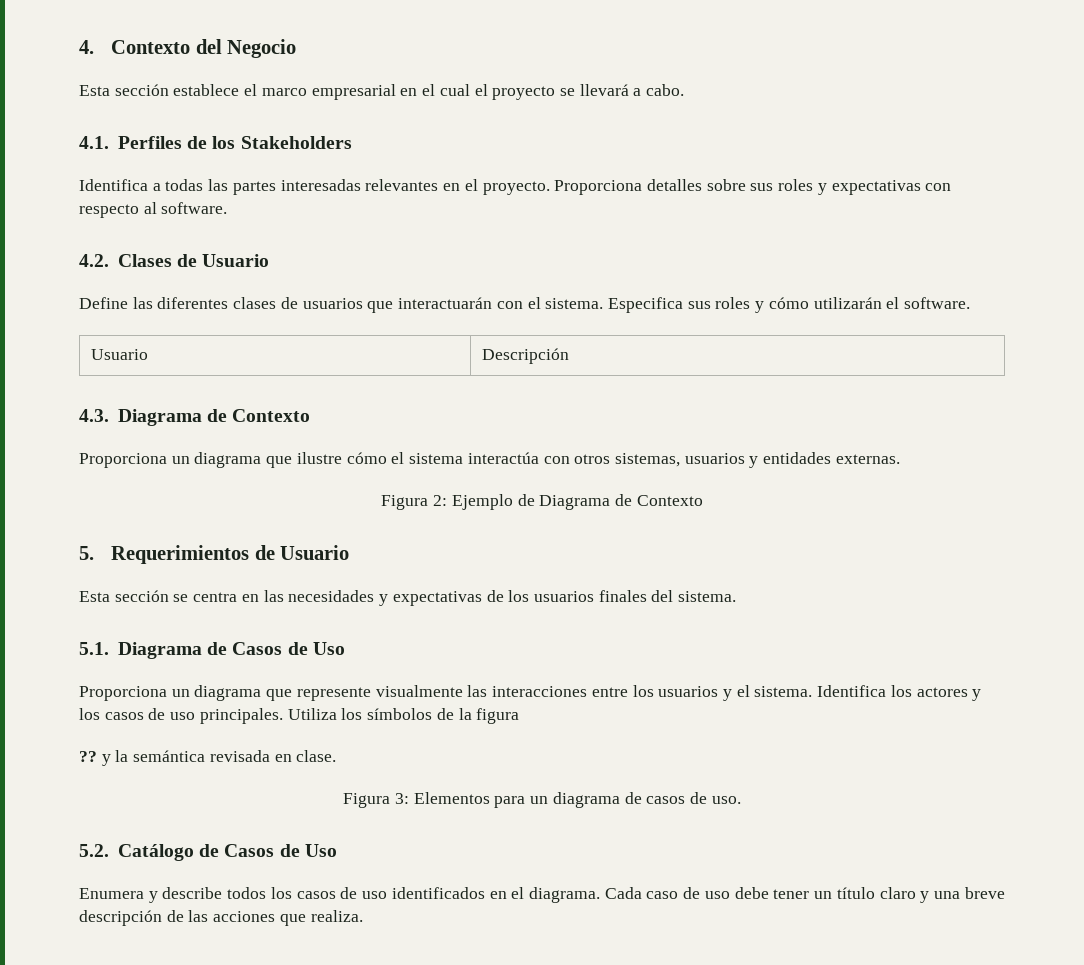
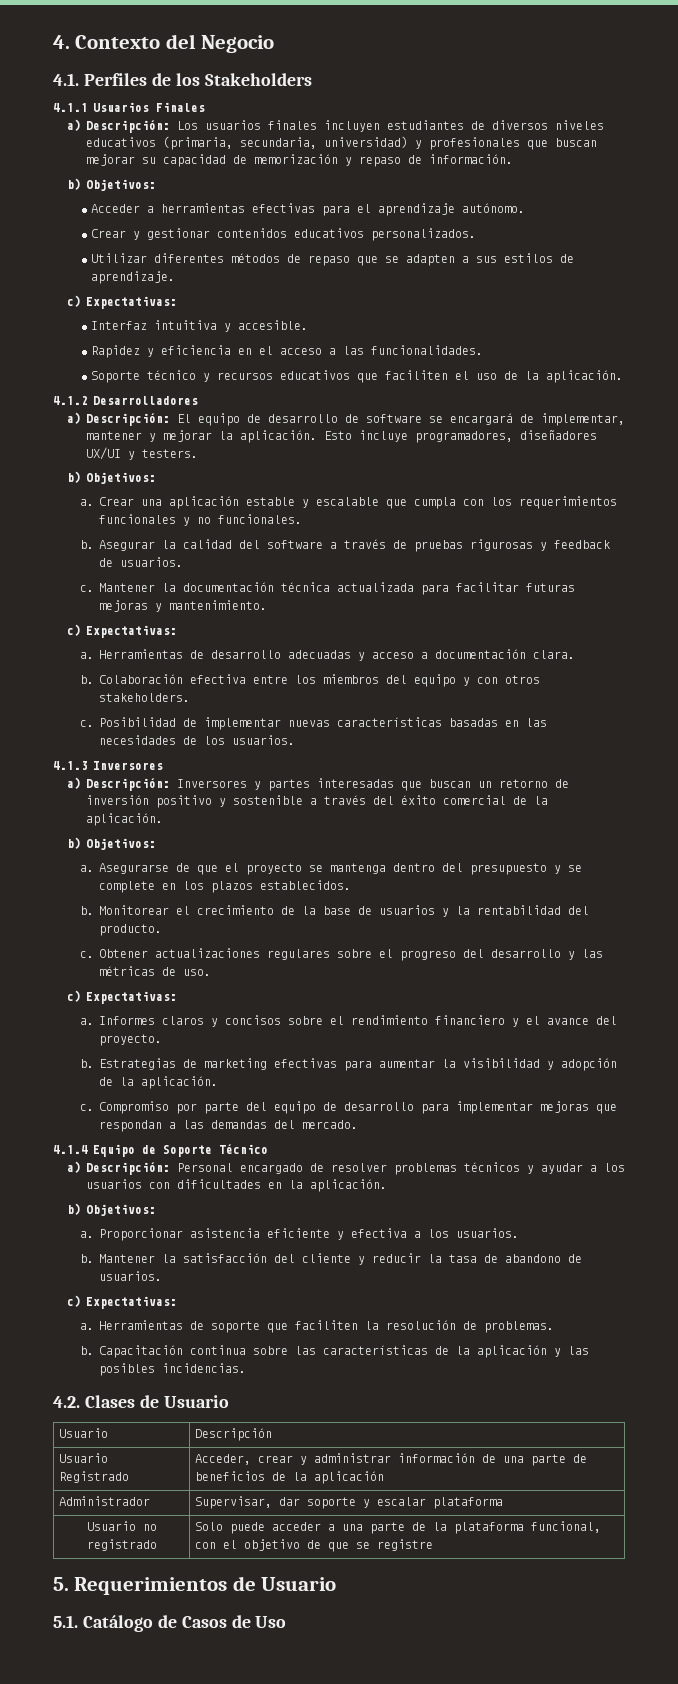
- Esta sección establece el marco empresarial en el cual el proyecto se llevará a cabo.
- Identifica a todas las partes interesadas relevantes en el proyecto. Proporciona detalles sobre sus roles y expectativas con respecto al software.
+ 4.1.1 Usuarios Finales
+ a) Descripción: Los usuarios finales incluyen estudiantes de diversos niveles educativos (primaria, secundaria, universidad) y profesionales que buscan mejorar su capacidad de memorización y repaso de información.
+ b) Objetivos:
+ Acceder a herramientas efectivas para el aprendizaje autónomo.
+ Crear y gestionar contenidos educativos personalizados.
+ Utilizar diferentes métodos de repaso que se adapten a sus estilos de aprendizaje.
+ c) Expectativas:
+ Interfaz intuitiva y accesible.
+ Rapidez y eficiencia en el acceso a las funcionalidades.
+ Soporte técnico y recursos educativos que faciliten el uso de la aplicación.
+ 4.1.2 Desarrolladores
+ a) Descripción: El equipo de desarrollo de software se encargará de implementar, mantener y mejorar la aplicación. Esto incluye programadores, diseñadores UX/UI y testers.
+ b) Objetivos:
+ a. Crear una aplicación estable y escalable que cumpla con los requerimientos funcionales y no funcionales.
+ b. Asegurar la calidad del software a través de pruebas rigurosas y feedback de usuarios.
+ c. Mantener la documentación técnica actualizada para facilitar futuras mejoras y mantenimiento.
+ c) Expectativas:
+ a. Herramientas de desarrollo adecuadas y acceso a documentación clara.
+ b. Colaboración efectiva entre los miembros del equipo y con otros stakeholders.
+ c. Posibilidad de implementar nuevas características basadas en las necesidades de los usuarios.
+ 4.1.3 Inversores
+ a) Descripción: Inversores y partes interesadas que buscan un retorno de inversión positivo y sostenible a través del éxito comercial de la aplicación.
+ b) Objetivos:
+ a. Asegurarse de que el proyecto se mantenga dentro del presupuesto y se complete en los plazos establecidos.
+ b. Monitorear el crecimiento de la base de usuarios y la rentabilidad del producto.
+ c. Obtener actualizaciones regulares sobre el progreso del desarrollo y las métricas de uso.
+ c) Expectativas:
+ a. Informes claros y concisos sobre el rendimiento financiero y el avance del proyecto.
+ b. Estrategias de marketing efectivas para aumentar la visibilidad y adopción de la aplicación.
+ c. Compromiso por parte del equipo de desarrollo para implementar mejoras que respondan a las demandas del mercado.
+ 4.1.4 Equipo de Soporte Técnico
+ a) Descripción: Personal encargado de resolver problemas técnicos y ayudar a los usuarios con dificultades en la aplicación.
+ b) Objetivos:
+ a. Proporcionar asistencia eficiente y efectiva a los usuarios.
+ b. Mantener la satisfacción del cliente y reducir la tasa de abandono de usuarios.
+ c) Expectativas:
+ a. Herramientas de soporte que faciliten la resolución de problemas.
+ b. Capacitación continua sobre las características de la aplicación y las posibles incidencias.
  4.2. Clases de Usuario
- Define las diferentes clases de usuarios que interactuarán con el sistema. Especifica sus roles y cómo utilizarán el software.
  Usuario | Descripción
- 4.3. Diagrama de Contexto
- Proporciona un diagrama que ilustre cómo el sistema interactúa con otros sistemas, usuarios y entidades externas.
- Figura 2: Ejemplo de Diagrama de Contexto
+ Usuario Registrado | Acceder, crear y administrar información de una parte de beneficios de la aplicación
+ Administrador | Supervisar, dar soporte y escalar plataforma
+ Usuario no registrado | Solo puede acceder a una parte de la plataforma funcional, con el objetivo de que se registre
  5. Requerimientos de Usuario
- Esta sección se centra en las necesidades y expectativas de los usuarios finales del sistema.
- 5.1. Diagrama de Casos de Uso
- Proporciona un diagrama que represente visualmente las interacciones entre los usuarios y el sistema. Identifica los actores y los casos de uso principales. Utiliza los símbolos de la figura
- ?? y la semántica revisada en clase.
- Figura 3: Elementos para un diagrama de casos de uso.
- 5.2. Catálogo de Casos de Uso
+ 5.1. Catálogo de Casos de Uso
- Enumera y describe todos los casos de uso identificados en el diagrama. Cada caso de uso debe tener un título claro y una breve descripción de las acciones que realiza.

